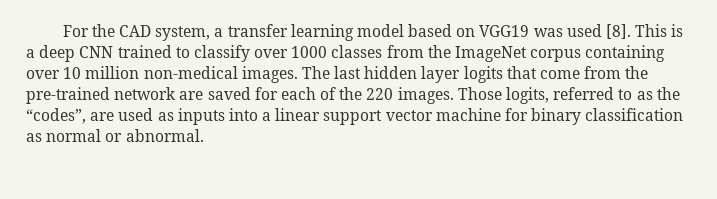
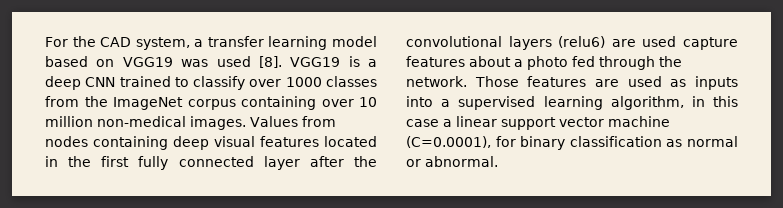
- This is a deep CNN trained to classify over 1000 classes from the ImageNet corpus containing over 10 million non-medical images.
+ VGG19 is a deep CNN trained to classify over 1000 classes from the ImageNet corpus containing over 10 million non-medical images.
- The last hidden layer logits that come from the pre-trained network are saved for each of the 220 images. Those logits, referred to as the “codes”, are used as inputs into a linear support vector machine for binary classification as normal or abnormal.
+ Values from nodes containing deep visual features located in the first fully connected layer after the convolutional layers (relu6) are used capture features about a photo fed through the network. Those features are used as inputs into a supervised learning algorithm, in this case a linear support vector machine (C=0.0001), for binary classification as normal or abnormal.

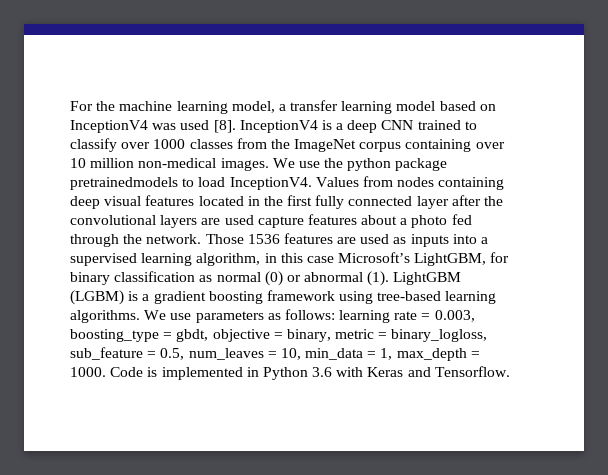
- For the CAD system, a transfer learning model based on VGG19 was used [8].
+ For the machine learning model, a transfer learning model based on InceptionV4 was used [8].
- VGG19 is a deep CNN trained to classify over 1000 classes from the ImageNet corpus containing over 10 million non-medical images.
+ InceptionV4 is a deep CNN trained to classify over 1000 classes from the ImageNet corpus containing over 10 million non-medical images.
+ We use the python package pretrainedmodels to load InceptionV4.
- Values from nodes containing deep visual features located in the first fully connected layer after the convolutional layers (relu6) are used capture features about a photo fed through the network.
+ Values from nodes containing deep visual features located in the first fully connected layer after the convolutional layers are used capture features about a photo fed through the network.
- Those features are used as inputs into a supervised learning algorithm, in this case a linear support vector machine (C=0.0001), for binary classification as normal or abnormal.
+ Those 1536 features are used as inputs into a supervised learning algorithm, in this case Microsoft’s LightGBM, for binary classification as normal (0) or abnormal (1). LightGBM (LGBM) is a gradient boosting framework using tree-based learning algorithms. We use parameters as follows: learning rate = 0.003, boosting_type = gbdt, objective = binary, metric = binary_logloss, sub_feature = 0.5, num_leaves = 10, min_data = 1, max_depth = 1000. Code is implemented in Python 3.6 with Keras and Tensorflow.

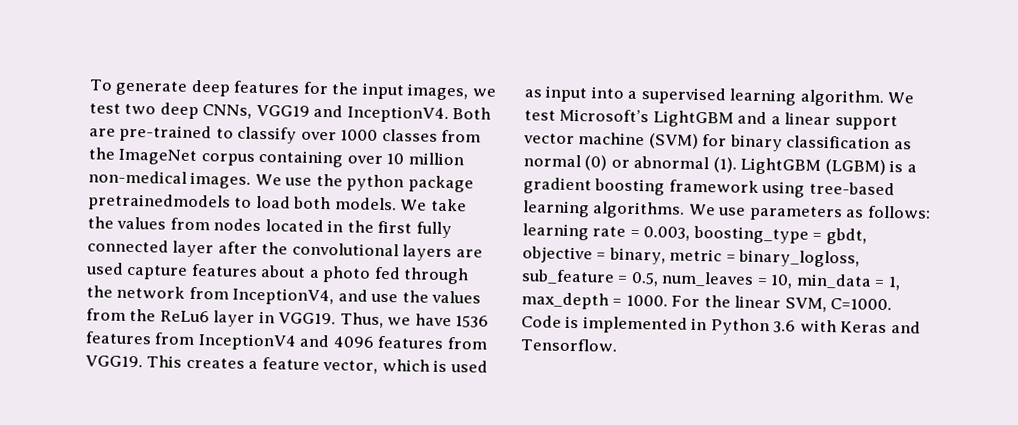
- For the machine learning model, a transfer learning model based on InceptionV4 was used [8]. InceptionV4 is a deep CNN trained to classify over 1000 classes from the ImageNet corpus containing over 10 million non-medical images.
+ To generate deep features for the input images, we test two deep CNNs, VGG19 and InceptionV4. Both are pre-trained to classify over 1000 classes from the ImageNet corpus containing over 10 million non-medical images.
- We use the python package pretrainedmodels to load InceptionV4. Values from nodes containing deep visual features located in the first fully connected layer after the convolutional layers are used capture features about a photo fed through the network. Those 1536 features are used as inputs into a supervised learning algorithm, in this case Microsoft’s LightGBM, for binary classification as normal (0) or abnormal (1).
+ We use the python package pretrainedmodels to load both models. We take the values from nodes located in the first fully connected layer after the convolutional layers are used capture features about a photo fed through the network from InceptionV4, and use the values from the ReLu6 layer in VGG19. Thus, we have 1536 features from InceptionV4 and 4096 features from VGG19. This creates a feature vector, which is used as input into a supervised learning algorithm. We test Microsoft’s LightGBM and a linear support vector machine (SVM) for binary classification as normal (0) or abnormal (1).
+ For the linear SVM, C=1000.

